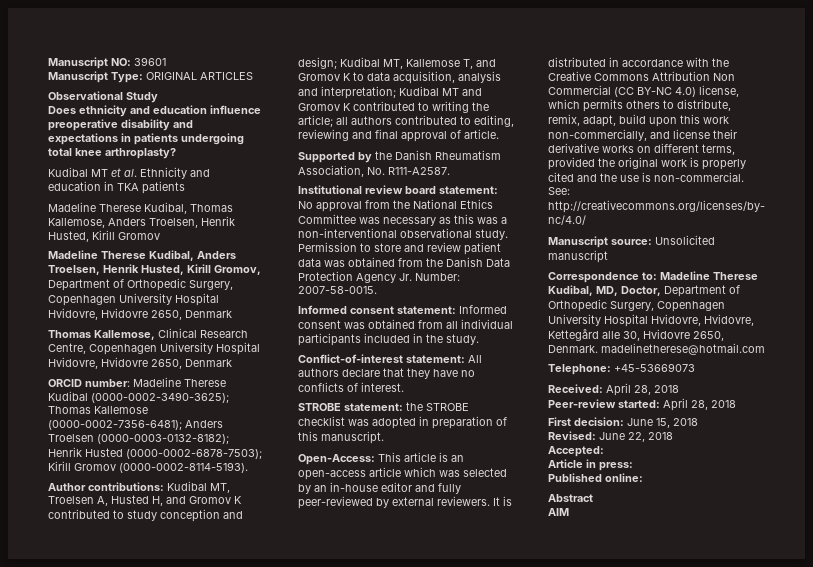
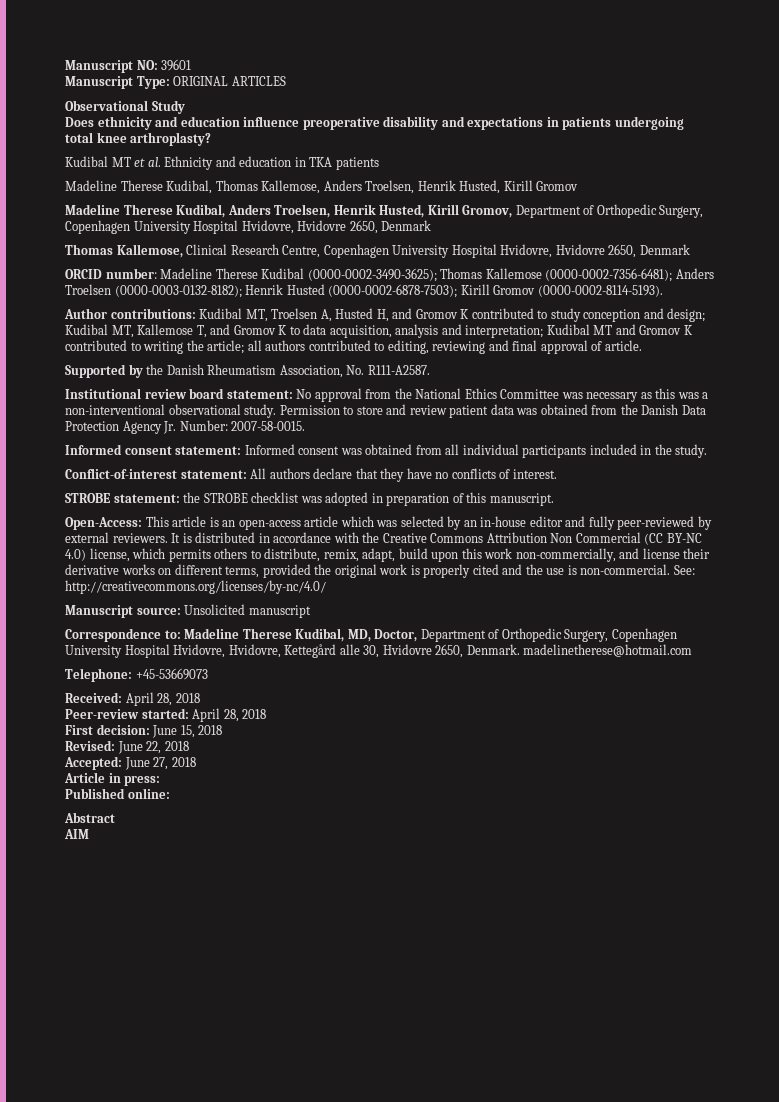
- Accepted:
+ Accepted: June 27, 2018

